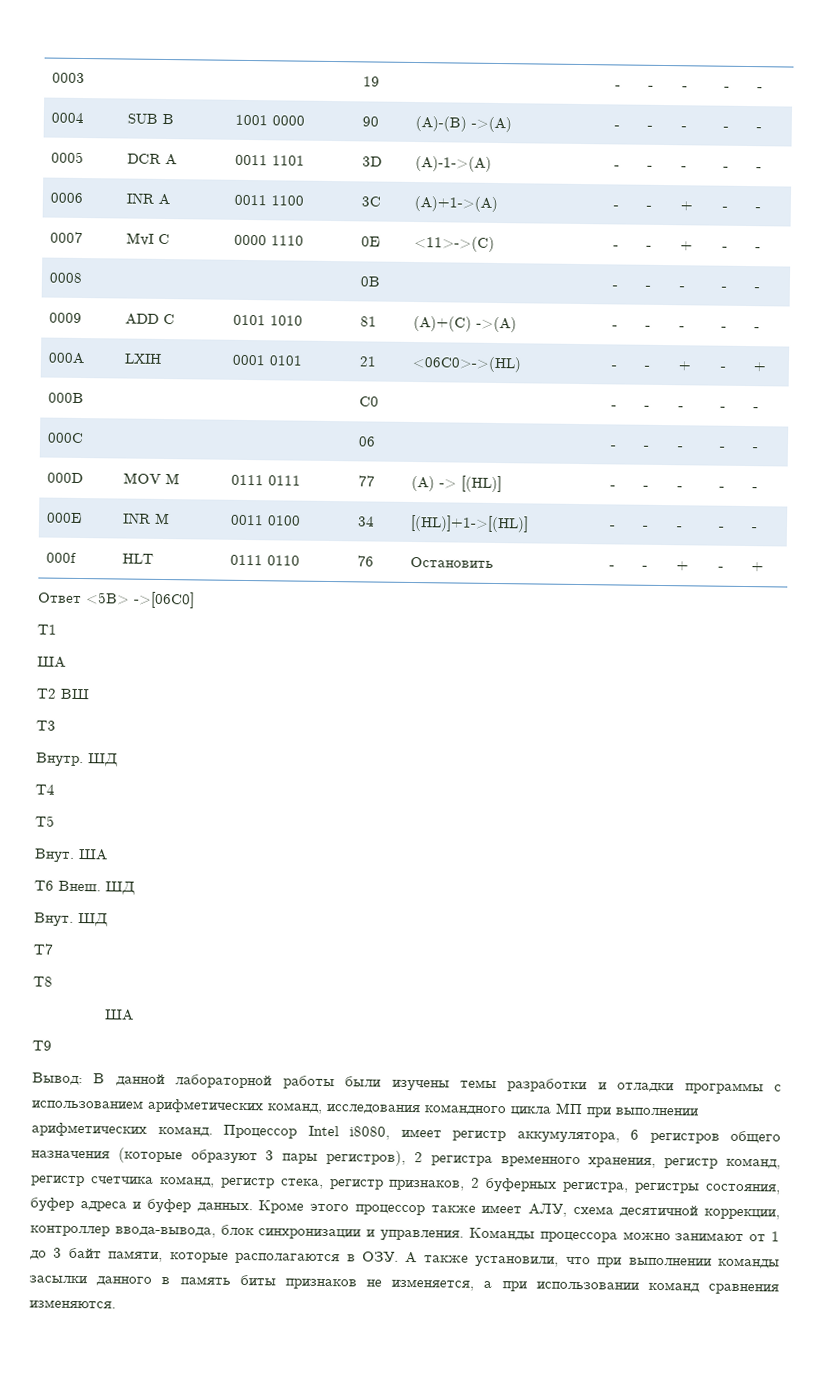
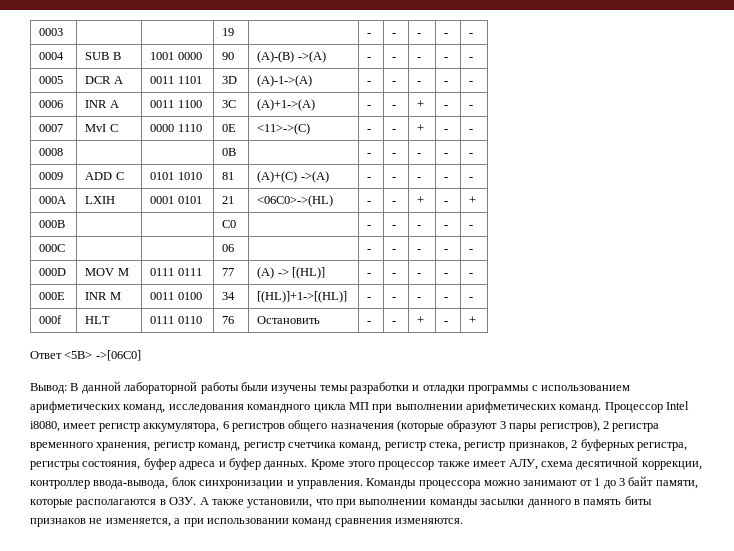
- Т1
- ША
- Т2 ВШ
- Т3
- Внутр. ШД
- Т4
- Т5
- Внут. ША
- Т6 Внеш. ШД
- Внут. ШД
- Т7
- Т8
- ША
- Т9

